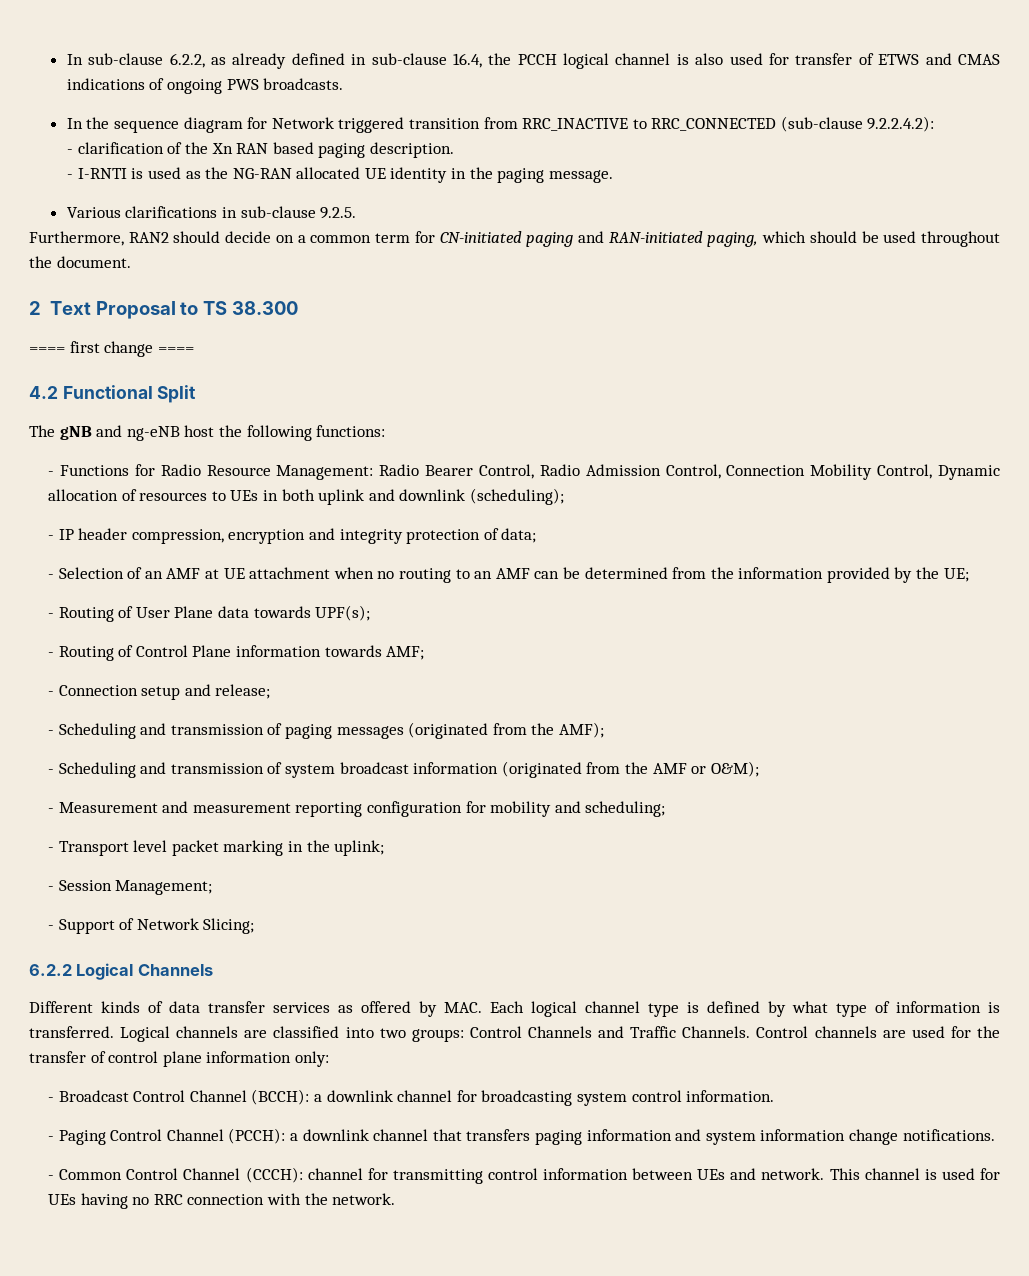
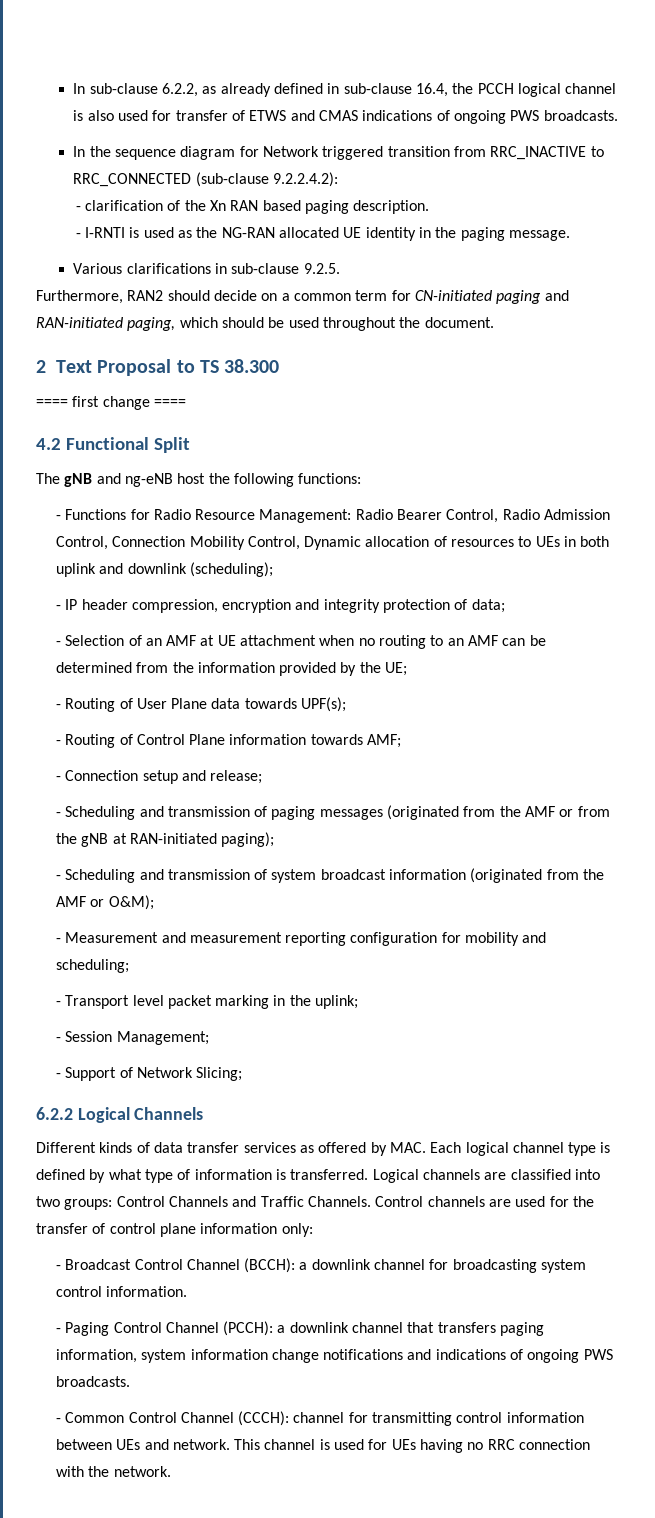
- - Scheduling and transmission of paging messages (originated from the AMF);
+ - Scheduling and transmission of paging messages (originated from the AMF or from the gNB at RAN-initiated paging);
- - Paging Control Channel (PCCH): a downlink channel that transfers paging information and system information change notifications.
+ - Paging Control Channel (PCCH): a downlink channel that transfers paging information, system information change notifications and indications of ongoing PWS broadcasts.

